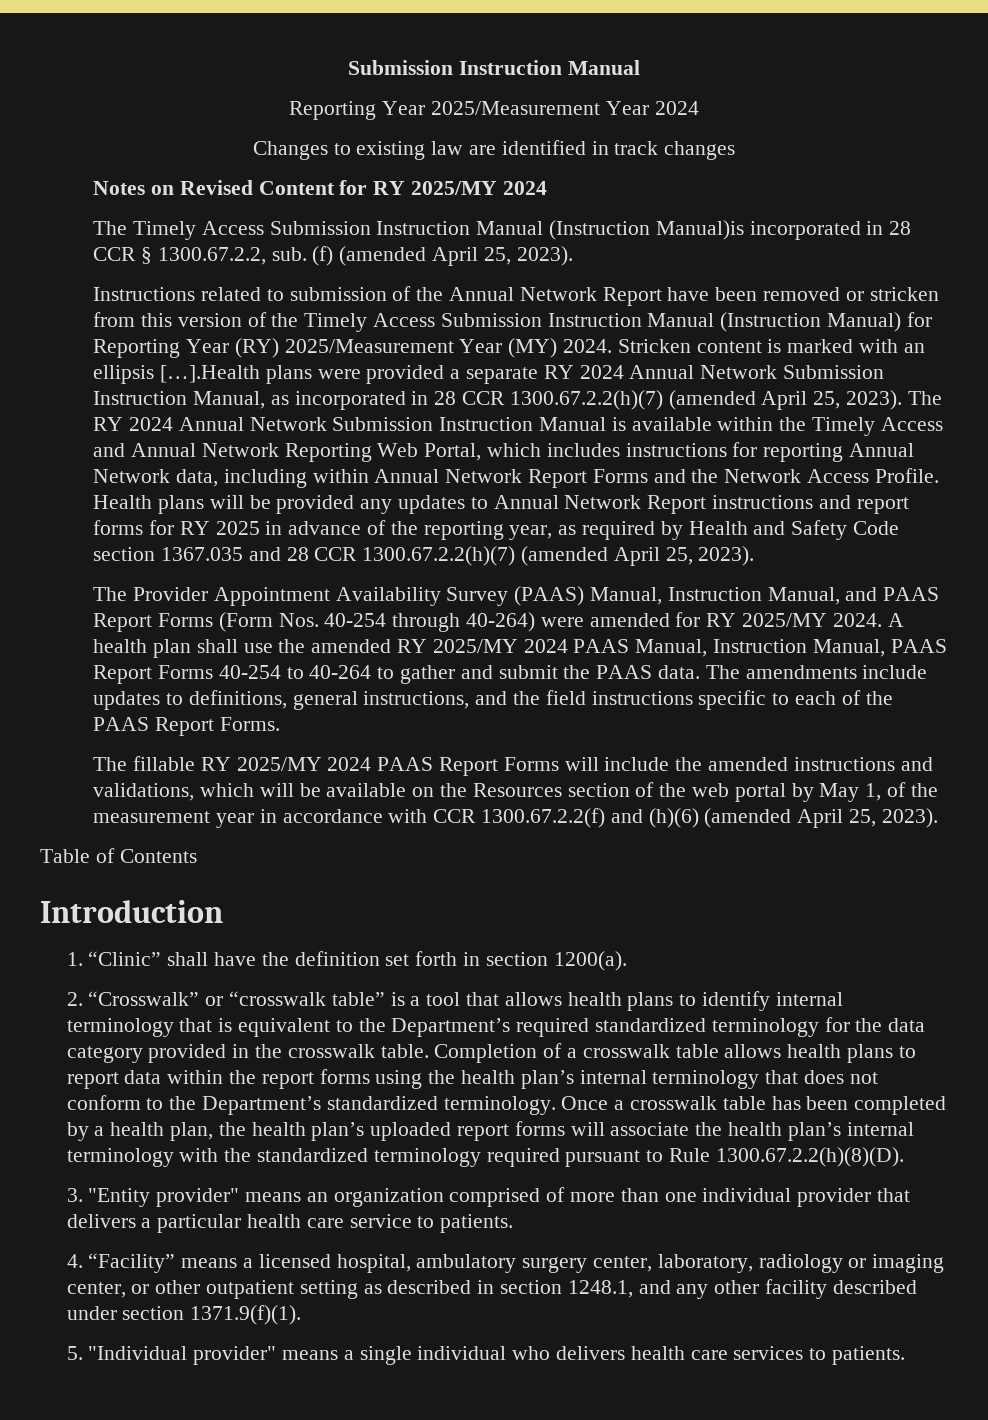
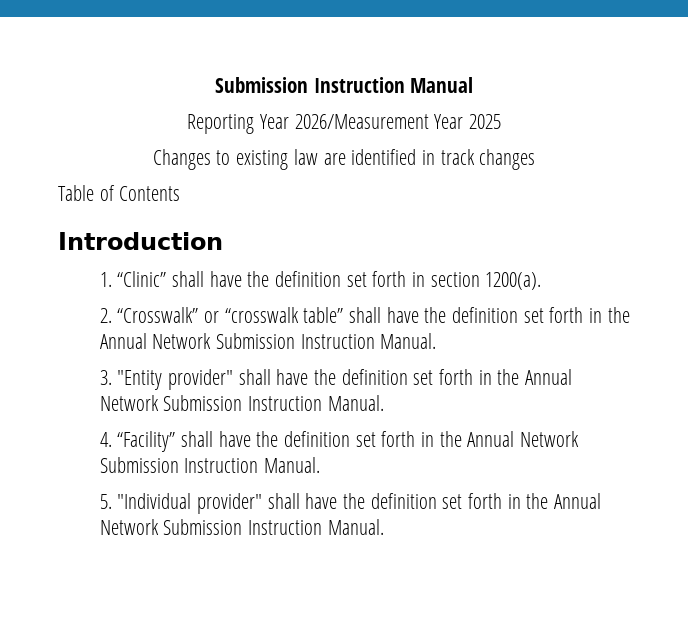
- Reporting Year 2025/Measurement Year 2024
+ Reporting Year 2026/Measurement Year 2025
- Notes on Revised Content for RY 2025/MY 2024
- The Timely Access Submission Instruction Manual (Instruction Manual)is incorporated in 28 CCR § 1300.67.2.2, sub. (f) (amended April 25, 2023).
- Instructions related to submission of the Annual Network Report have been removed or stricken from this version of the Timely Access Submission Instruction Manual (Instruction Manual) for Reporting Year (RY) 2025/Measurement Year (MY) 2024. Stricken content is marked with an ellipsis […].Health plans were provided a separate RY 2024 Annual Network Submission Instruction Manual, as incorporated in 28 CCR 1300.67.2.2(h)(7) (amended April 25, 2023). The RY 2024 Annual Network Submission Instruction Manual is available within the Timely Access and Annual Network Reporting Web Portal, which includes instructions for reporting Annual Network data, including within Annual Network Report Forms and the Network Access Profile. Health plans will be provided any updates to Annual Network Report instructions and report forms for RY 2025 in advance of the reporting year, as required by Health and Safety Code section 1367.035 and 28 CCR 1300.67.2.2(h)(7) (amended April 25, 2023).
- The Provider Appointment Availability Survey (PAAS) Manual, Instruction Manual, and PAAS Report Forms (Form Nos. 40-254 through 40-264) were amended for RY 2025/MY 2024. A health plan shall use the amended RY 2025/MY 2024 PAAS Manual, Instruction Manual, PAAS Report Forms 40-254 to 40-264 to gather and submit the PAAS data. The amendments include updates to definitions, general instructions, and the field instructions specific to each of the PAAS Report Forms.
- The fillable RY 2025/MY 2024 PAAS Report Forms will include the amended instructions and validations, which will be available on the Resources section of the web portal by May 1, of the measurement year in accordance with CCR 1300.67.2.2(f) and (h)(6) (amended April 25, 2023).
- 2. “Crosswalk” or “crosswalk table” is a tool that allows health plans to identify internal terminology that is equivalent to the Department’s required standardized terminology for the data category provided in the crosswalk table. Completion of a crosswalk table allows health plans to report data within the report forms using the health plan’s internal terminology that does not conform to the Department’s standardized terminology. Once a crosswalk table has been completed by a health plan, the health plan’s uploaded report forms will associate the health plan’s internal terminology with the standardized terminology required pursuant to Rule 1300.67.2.2(h)(8)(D).
- 3. "Entity provider" means an organization comprised of more than one individual provider that delivers a particular health care service to patients.
- 4. “Facility” means a licensed hospital, ambulatory surgery center, laboratory, radiology or imaging center, or other outpatient setting as described in section 1248.1, and any other facility described under section 1371.9(f)(1).
- 5. "Individual provider" means a single individual who delivers health care services to patients.
+ 2. “Crosswalk” or “crosswalk table” shall have the definition set forth in the Annual Network Submission Instruction Manual.
+ 3. "Entity provider" shall have the definition set forth in the Annual Network Submission Instruction Manual.
+ 4. “Facility” shall have the definition set forth in the Annual Network Submission Instruction Manual.
+ 5. "Individual provider" shall have the definition set forth in the Annual Network Submission Instruction Manual.

